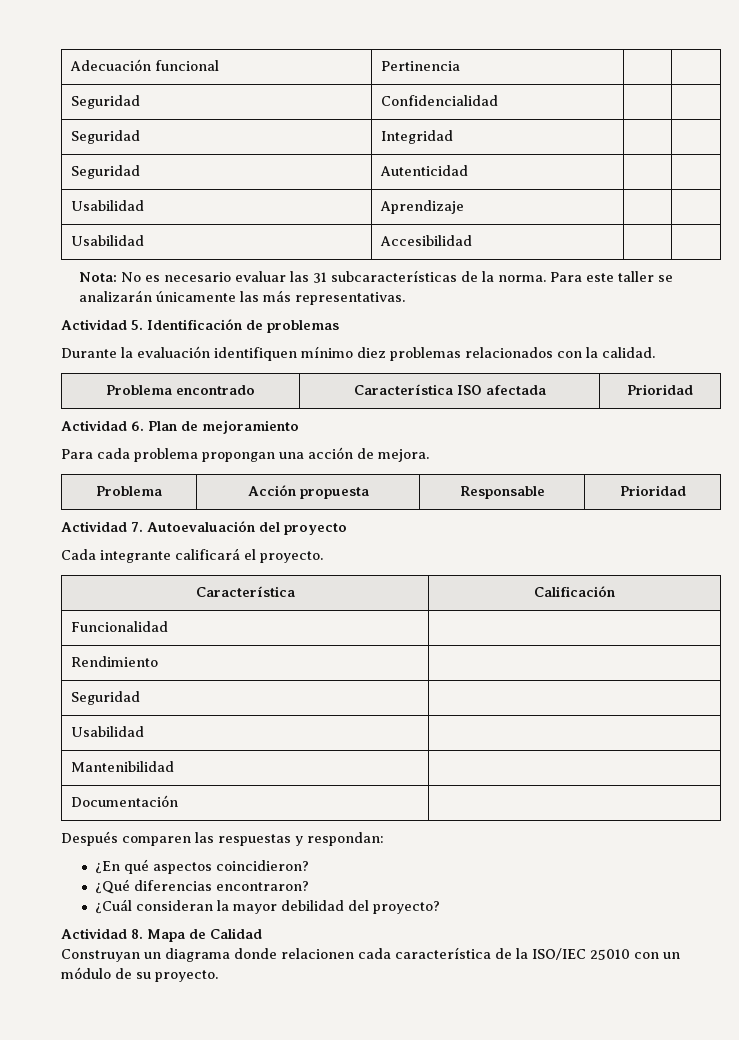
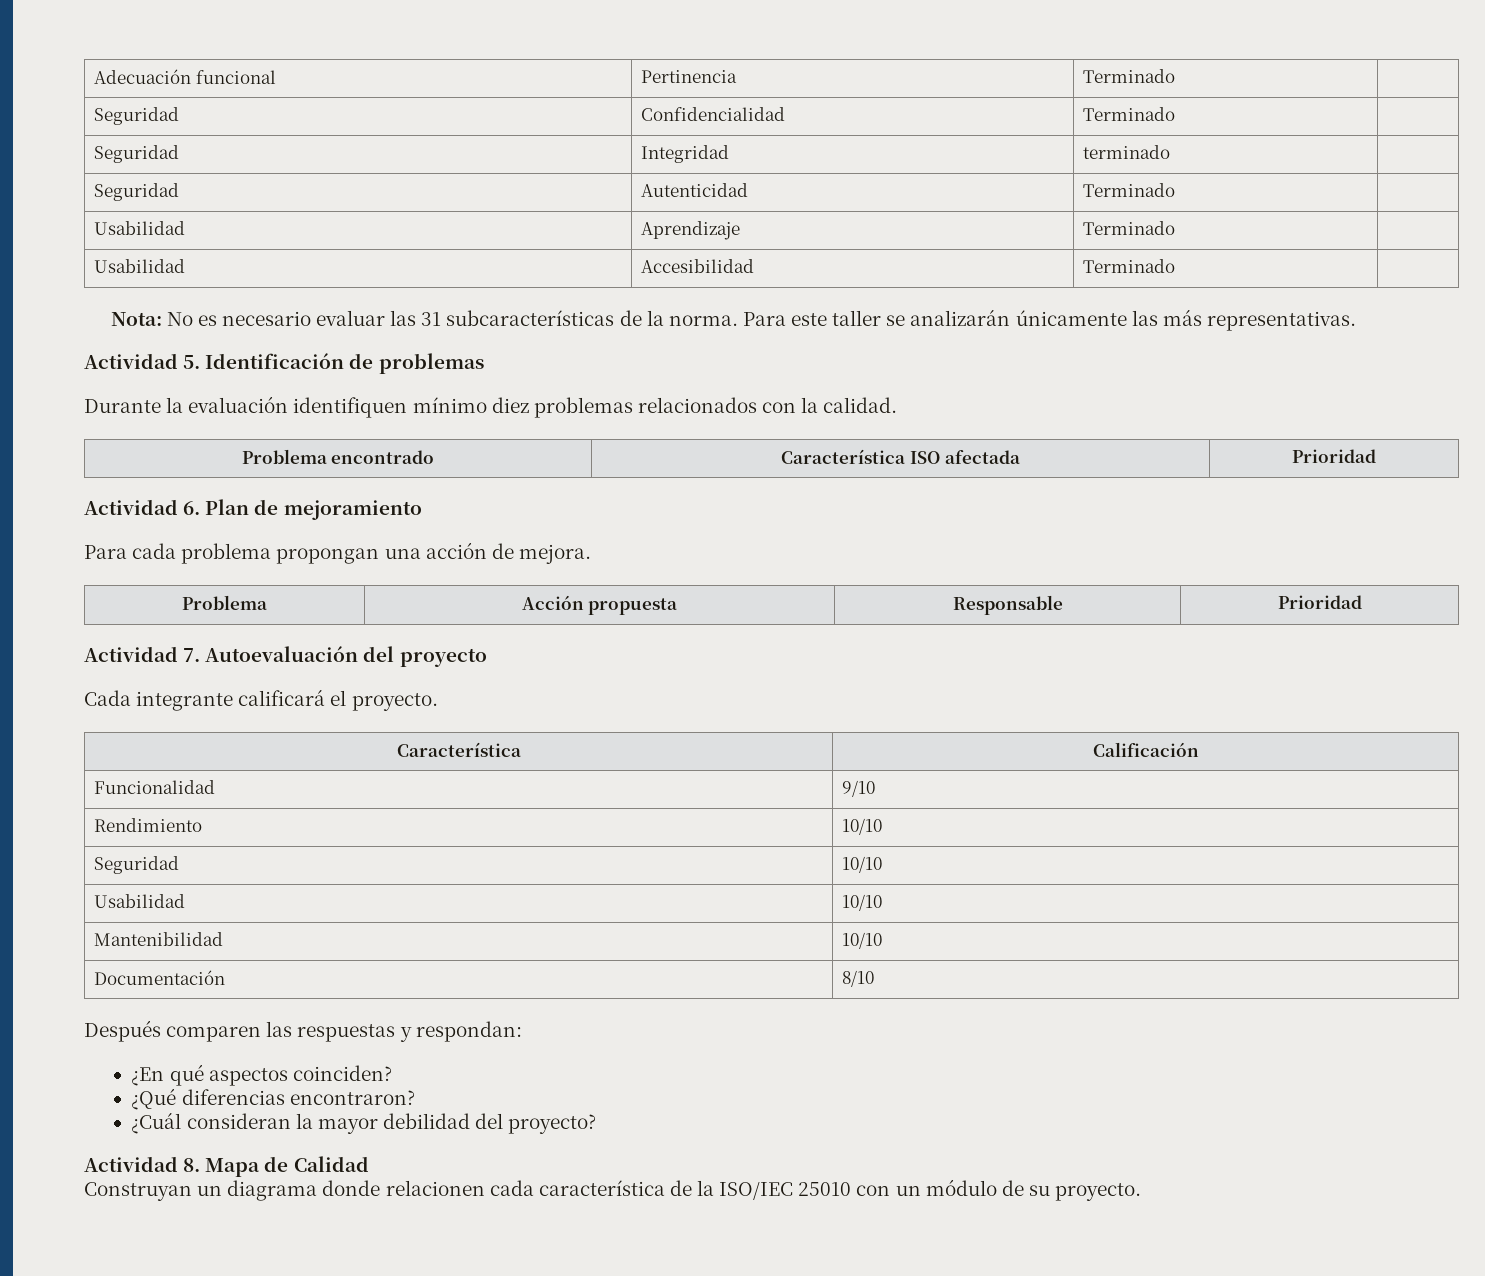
- Adecuación funcional | Pertinencia | |
+ Adecuación funcional | Pertinencia | Terminado |
- Seguridad | Confidencialidad | |
+ Seguridad | Confidencialidad | Terminado |
- Seguridad | Integridad | |
+ Seguridad | Integridad | terminado |
- Seguridad | Autenticidad | |
+ Seguridad | Autenticidad | Terminado |
- Usabilidad | Aprendizaje | |
+ Usabilidad | Aprendizaje | Terminado |
- Usabilidad | Accesibilidad | |
+ Usabilidad | Accesibilidad | Terminado |
- Funcionalidad |
+ Funcionalidad | 9/10
- Rendimiento |
- Seguridad |
- Usabilidad |
+ Rendimiento | 10/10
+ Seguridad | 10/10
+ Usabilidad | 10/10
- Mantenibilidad |
+ Mantenibilidad | 10/10
- Documentación |
+ Documentación | 8/10
- ¿En qué aspectos coincidieron?
+ ¿En qué aspectos coinciden?

